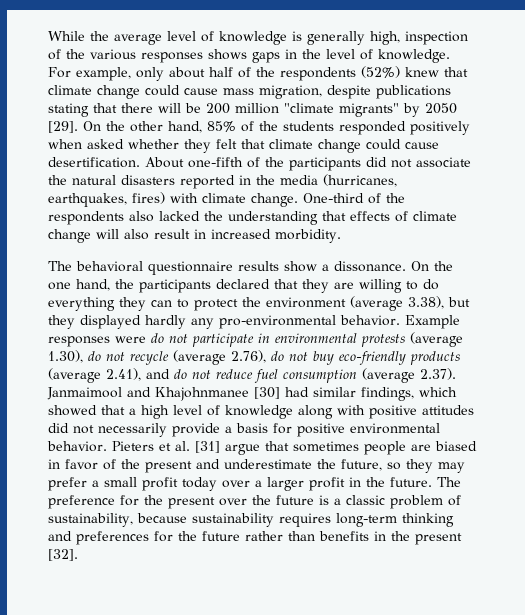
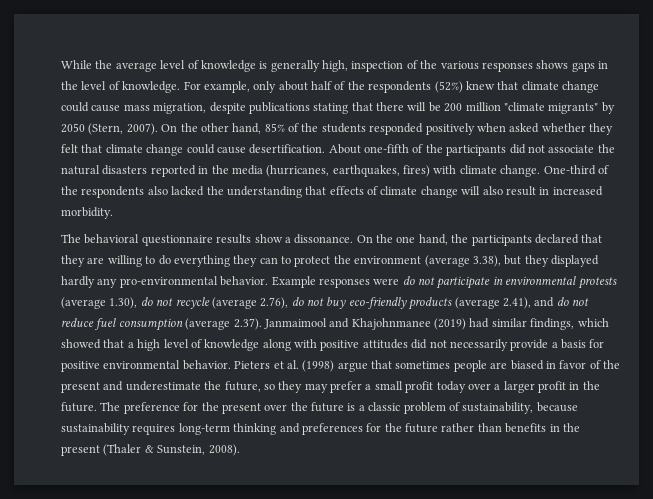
- For example, only about half of the respondents (52%) knew that climate change could cause mass migration, despite publications stating that there will be 200 million "climate migrants" by 2050 [29].
+ For example, only about half of the respondents (52%) knew that climate change could cause mass migration, despite publications stating that there will be 200 million "climate migrants" by 2050 (Stern, 2007).
- Example responses were do not participate in environmental protests (average 1.30), do not recycle (average 2.76), do not buy eco-friendly products (average 2.41), and do not reduce fuel consumption (average 2.37). Janmaimool and Khajohnmanee [30] had similar findings, which showed that a high level of knowledge along with positive attitudes did not necessarily provide a basis for positive environmental behavior.
+ Example responses were do not participate in environmental protests (average 1.30), do not recycle (average 2.76), do not buy eco-friendly products (average 2.41), and do not reduce fuel consumption (average 2.37). Janmaimool and Khajohnmanee (2019) had similar findings, which showed that a high level of knowledge along with positive attitudes did not necessarily provide a basis for positive environmental behavior.
- Pieters et al. [31] argue that sometimes people are biased in favor of the present and underestimate the future, so they may prefer a small profit today over a larger profit in the future.
+ Pieters et al. (1998) argue that sometimes people are biased in favor of the present and underestimate the future, so they may prefer a small profit today over a larger profit in the future.
- The preference for the present over the future is a classic problem of sustainability, because sustainability requires long-term thinking and preferences for the future rather than benefits in the present [32].
+ The preference for the present over the future is a classic problem of sustainability, because sustainability requires long-term thinking and preferences for the future rather than benefits in the present (Thaler & Sunstein, 2008).

